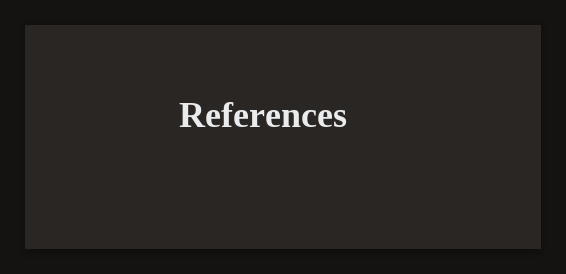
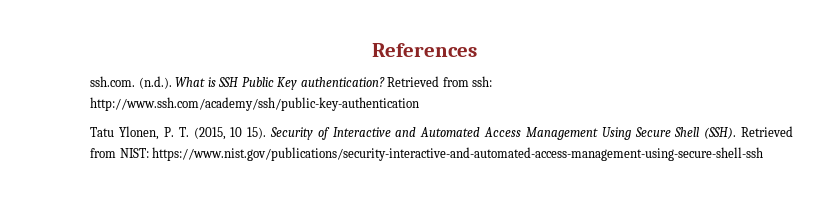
+ ssh.com. (n.d.). What is SSH Public Key authentication? Retrieved from ssh: http://www.ssh.com/academy/ssh/public-key-authentication
+ Tatu Ylonen, P. T. (2015, 10 15). Security of Interactive and Automated Access Management Using Secure Shell (SSH). Retrieved from NIST: https://www.nist.gov/publications/security-interactive-and-automated-access-management-using-secure-shell-ssh

